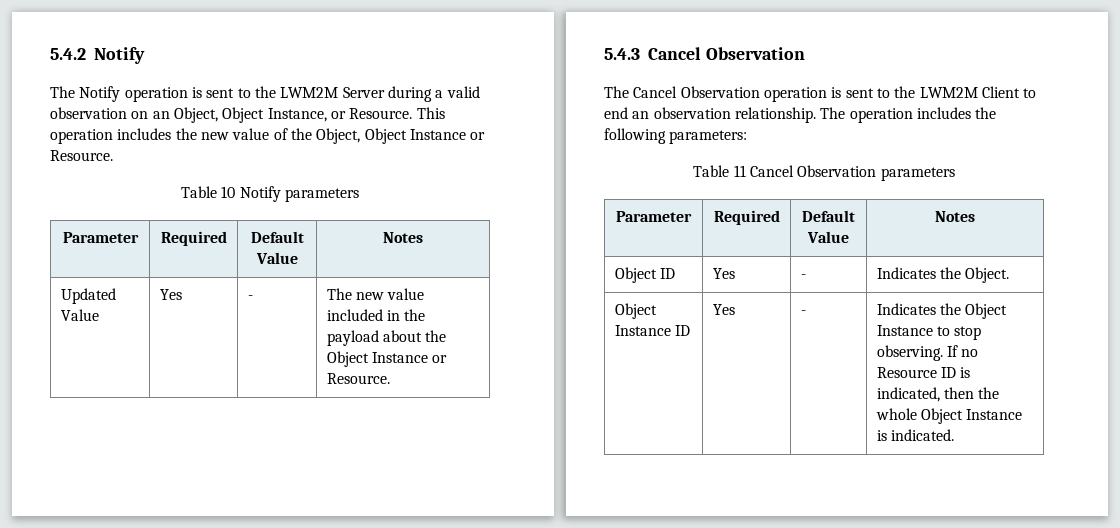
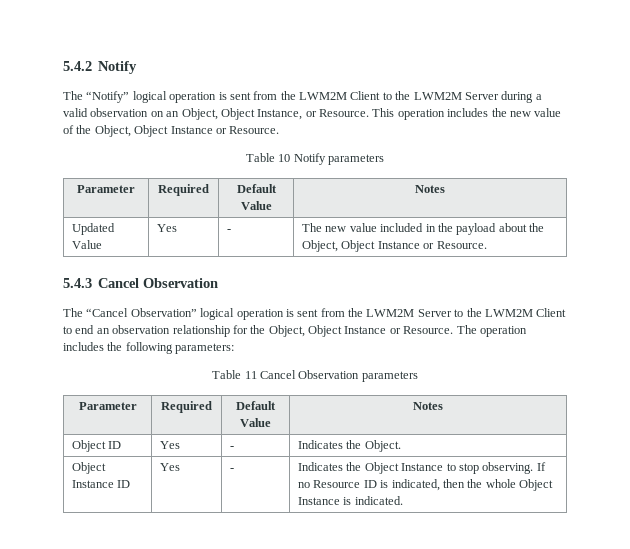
- The Notify operation is sent to the LWM2M Server during a valid observation on an Object, Object Instance, or Resource.
+ The “Notify” logical operation is sent from the LWM2M Client to the LWM2M Server during a valid observation on an Object, Object Instance, or Resource.
- Updated Value | Yes | - | The new value included in the payload about the Object Instance or Resource.
+ Updated Value | Yes | - | The new value included in the payload about the Object, Object Instance or Resource.
- The Cancel Observation operation is sent to the LWM2M Client to end an observation relationship.
+ The “Cancel Observation” logical operation is sent from the LWM2M Server to the LWM2M Client to end an observation relationship for the Object, Object Instance or Resource.

